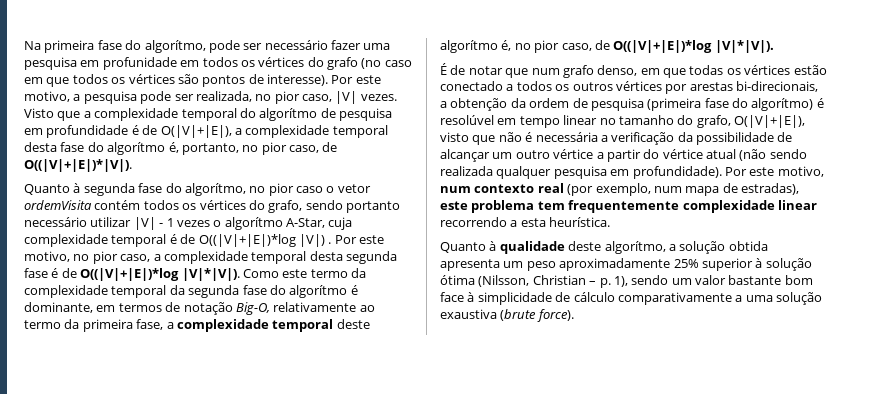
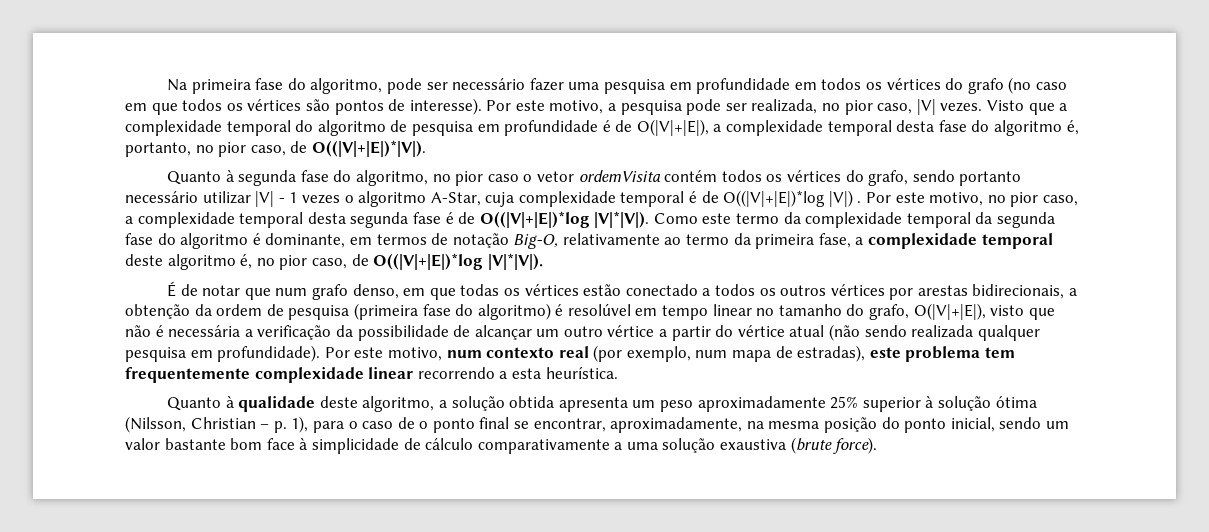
- Na primeira fase do algorítmo, pode ser necessário fazer uma pesquisa em profunidade em todos os vértices do grafo (no caso em que todos os vértices são pontos de interesse).
+ Na primeira fase do algoritmo, pode ser necessário fazer uma pesquisa em profundidade em todos os vértices do grafo (no caso em que todos os vértices são pontos de interesse).
- Visto que a complexidade temporal do algorítmo de pesquisa em profundidade é de O(|V|+|E|), a complexidade temporal desta fase do algorítmo é, portanto, no pior caso, de O((|V|+|E|)*|V|).
+ Visto que a complexidade temporal do algoritmo de pesquisa em profundidade é de O(|V|+|E|), a complexidade temporal desta fase do algoritmo é, portanto, no pior caso, de O((|V|+|E|)*|V|).
- Quanto à segunda fase do algorítmo, no pior caso o vetor ordemVisita contém todos os vértices do grafo, sendo portanto necessário utilizar |V| - 1 vezes o algorítmo A-Star, cuja complexidade temporal é de O((|V|+|E|)*log |V|) .
+ Quanto à segunda fase do algoritmo, no pior caso o vetor ordemVisita contém todos os vértices do grafo, sendo portanto necessário utilizar |V| - 1 vezes o algoritmo A-Star, cuja complexidade temporal é de O((|V|+|E|)*log |V|) .
- Como este termo da complexidade temporal da segunda fase do algorítmo é dominante, em termos de notação Big-O, relativamente ao termo da primeira fase, a complexidade temporal deste algorítmo é, no pior caso, de O((|V|+|E|)*log |V|*|V|).
+ Como este termo da complexidade temporal da segunda fase do algoritmo é dominante, em termos de notação Big-O, relativamente ao termo da primeira fase, a complexidade temporal deste algoritmo é, no pior caso, de O((|V|+|E|)*log |V|*|V|).
- É de notar que num grafo denso, em que todas os vértices estão conectado a todos os outros vértices por arestas bi-direcionais, a obtenção da ordem de pesquisa (primeira fase do algorítmo) é resolúvel em tempo linear no tamanho do grafo, O(|V|+|E|), visto que não é necessária a verificação da possibilidade de alcançar um outro vértice a partir do vértice atual (não sendo realizada qualquer pesquisa em profundidade).
+ É de notar que num grafo denso, em que todas os vértices estão conectado a todos os outros vértices por arestas bidirecionais, a obtenção da ordem de pesquisa (primeira fase do algoritmo) é resolúvel em tempo linear no tamanho do grafo, O(|V|+|E|), visto que não é necessária a verificação da possibilidade de alcançar um outro vértice a partir do vértice atual (não sendo realizada qualquer pesquisa em profundidade).
- Quanto à qualidade deste algorítmo, a solução obtida apresenta um peso aproximadamente 25% superior à solução ótima (Nilsson, Christian – p. 1), sendo um valor bastante bom face à simplicidade de cálculo comparativamente a uma solução exaustiva (brute force).
+ Quanto à qualidade deste algoritmo, a solução obtida apresenta um peso aproximadamente 25% superior à solução ótima (Nilsson, Christian – p. 1), para o caso de o ponto final se encontrar, aproximadamente, na mesma posição do ponto inicial, sendo um valor bastante bom face à simplicidade de cálculo comparativamente a uma solução exaustiva (brute force).

